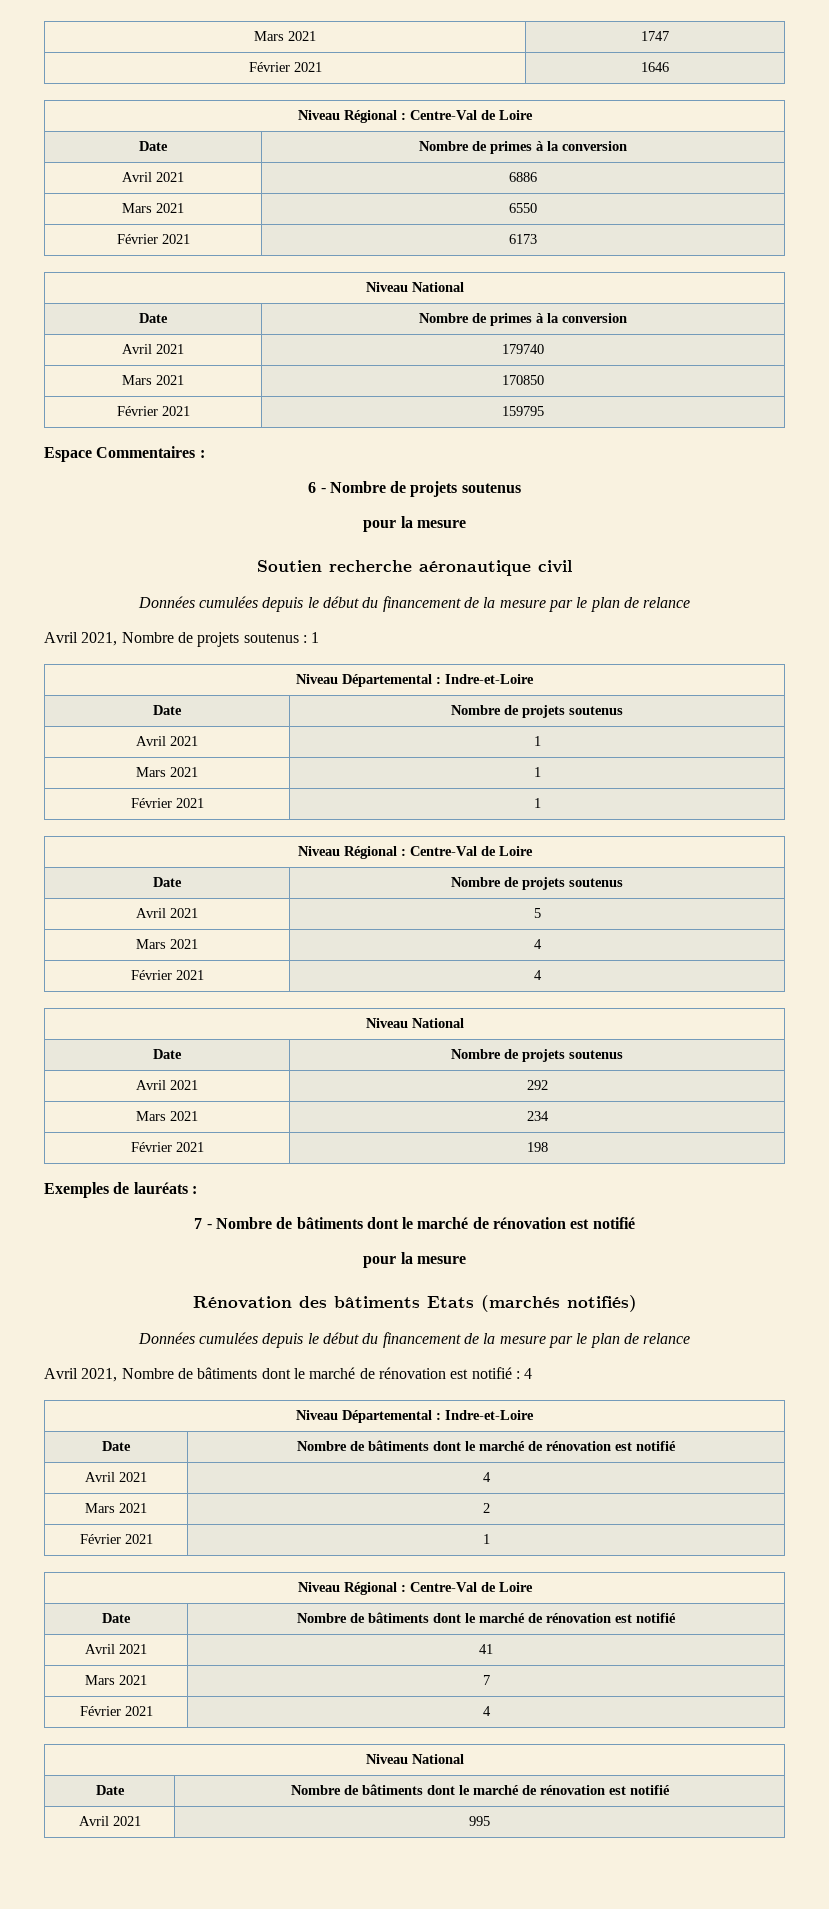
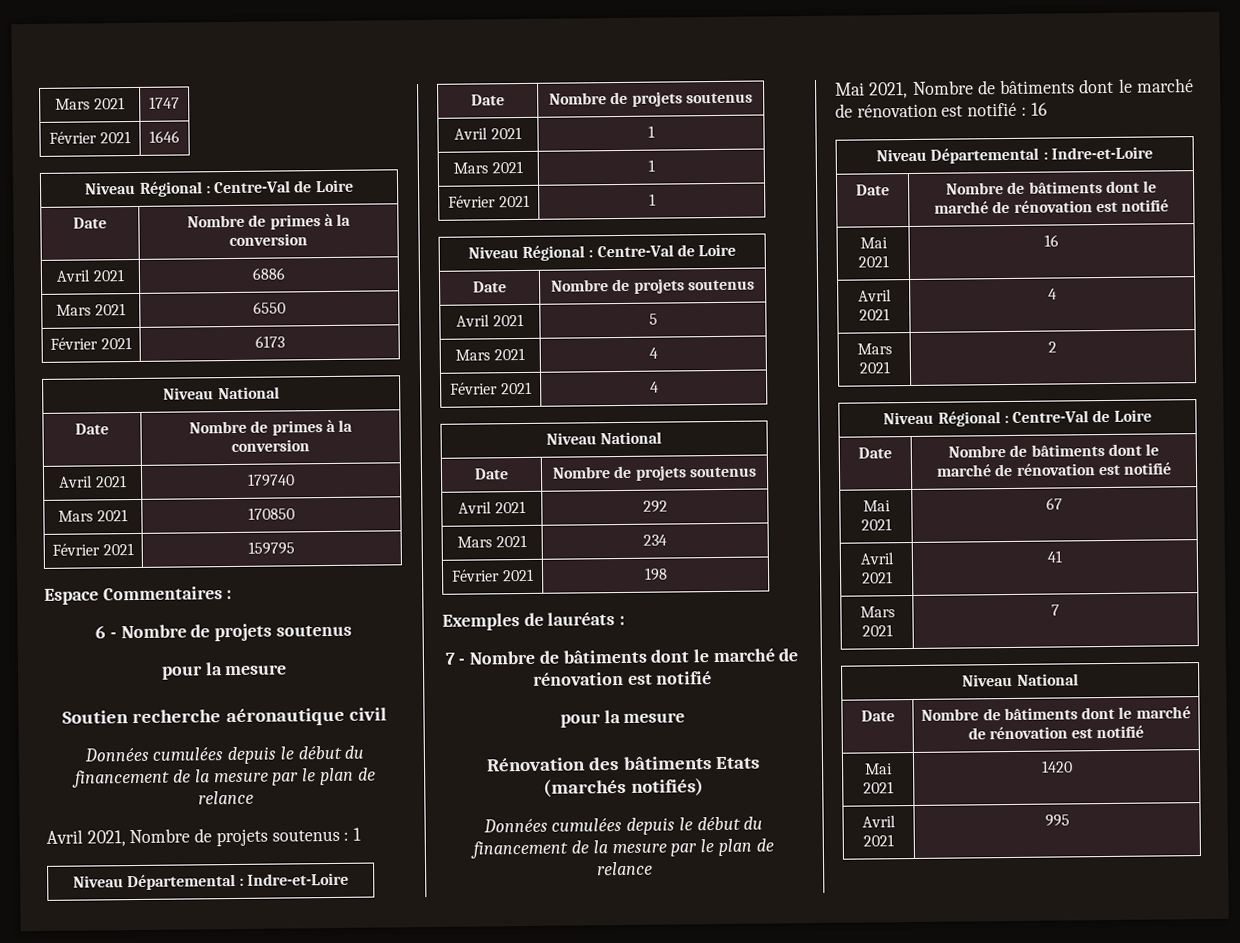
- Avril 2021, Nombre de bâtiments dont le marché de rénovation est notifié : 4
+ Mai 2021, Nombre de bâtiments dont le marché de rénovation est notifié : 16
+ Mai 2021 | 16
  Mars 2021 | 2
- Février 2021 | 1
+ Mai 2021 | 67
  Mars 2021 | 7
- Février 2021 | 4
+ Mai 2021 | 1420

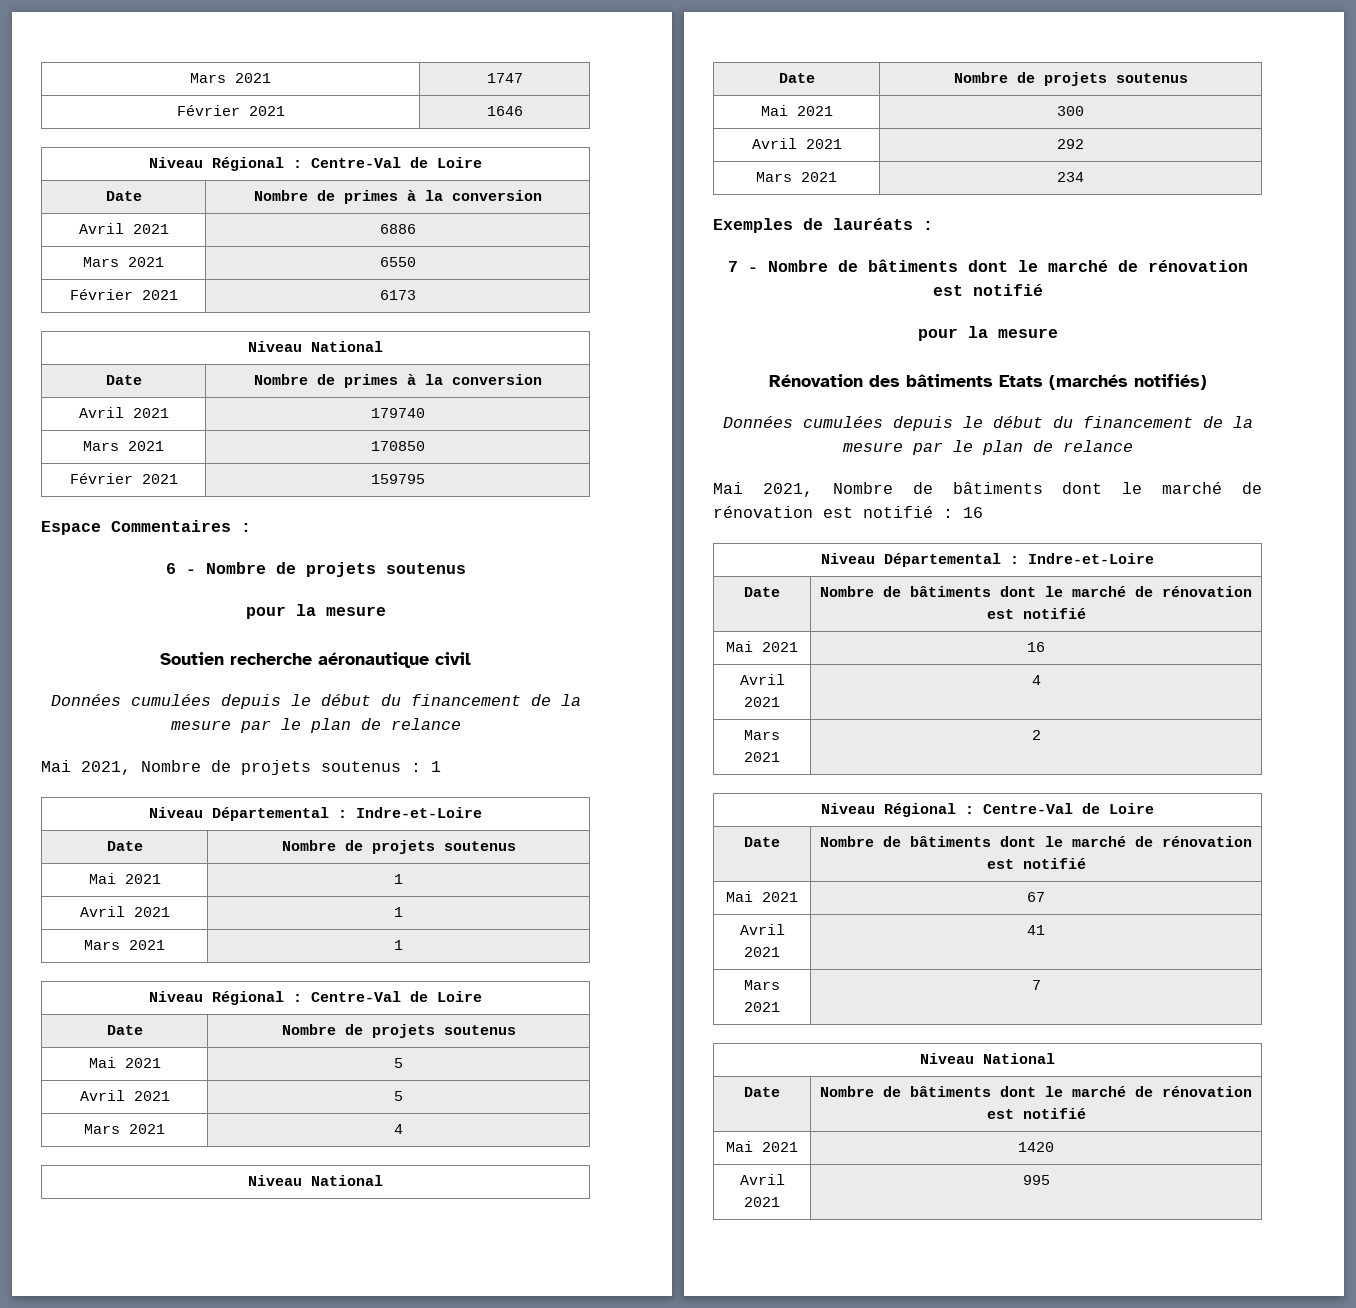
- Avril 2021, Nombre de projets soutenus : 1
+ Mai 2021, Nombre de projets soutenus : 1
+ Mai 2021 | 1
- Février 2021 | 1
+ Mai 2021 | 5
- Février 2021 | 4
+ Mai 2021 | 300
- Février 2021 | 198

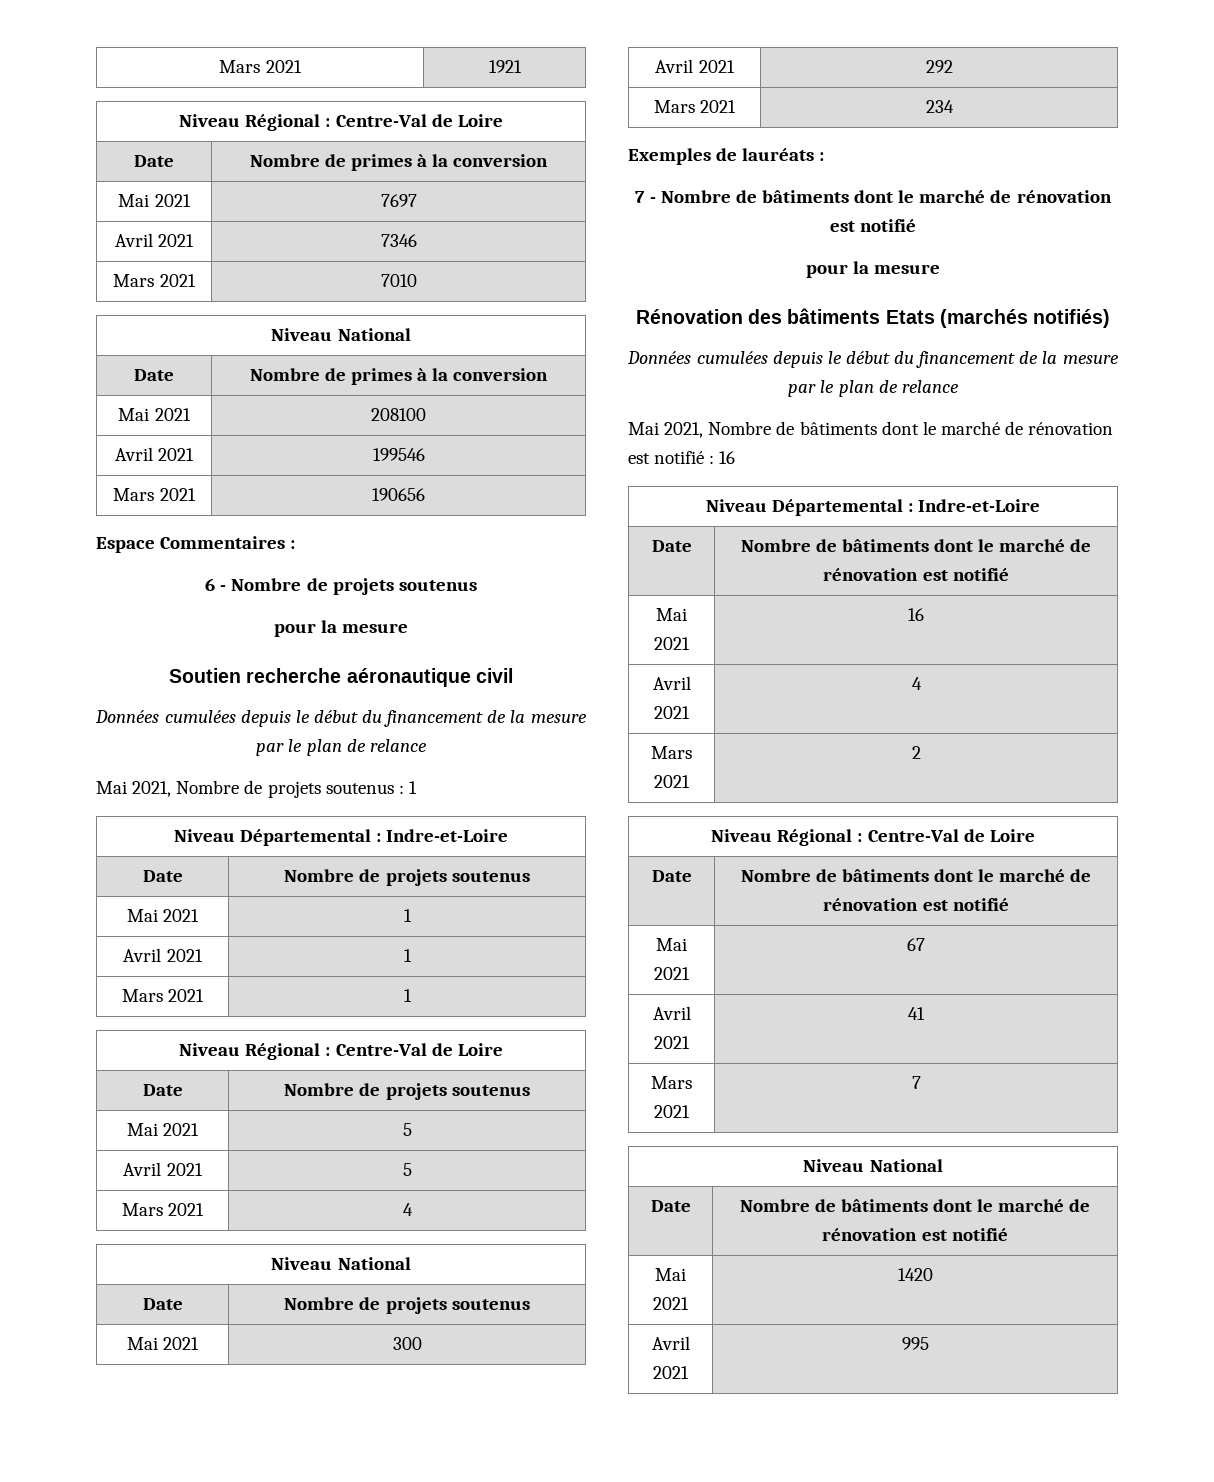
- Mars 2021 | 1747
- Février 2021 | 1646
+ Mars 2021 | 1921
- Avril 2021 | 6886
- Mars 2021 | 6550
- Février 2021 | 6173
+ Mai 2021 | 7697
+ Avril 2021 | 7346
+ Mars 2021 | 7010
- Avril 2021 | 179740
- Mars 2021 | 170850
- Février 2021 | 159795
+ Mai 2021 | 208100
+ Avril 2021 | 199546
+ Mars 2021 | 190656

